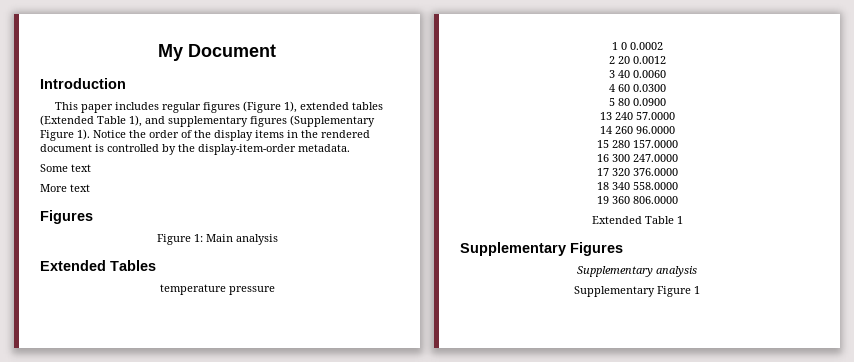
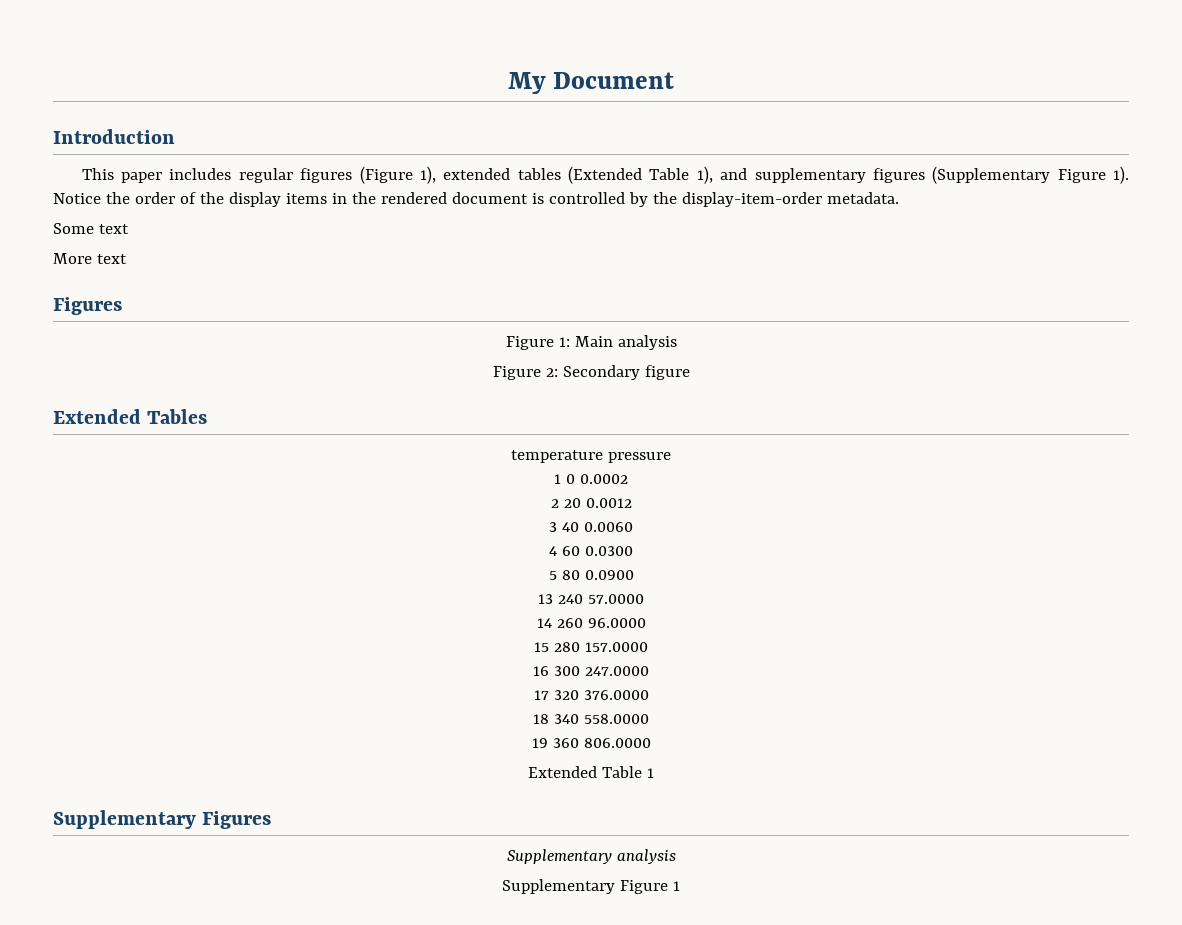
+ Figure 2: Secondary figure

